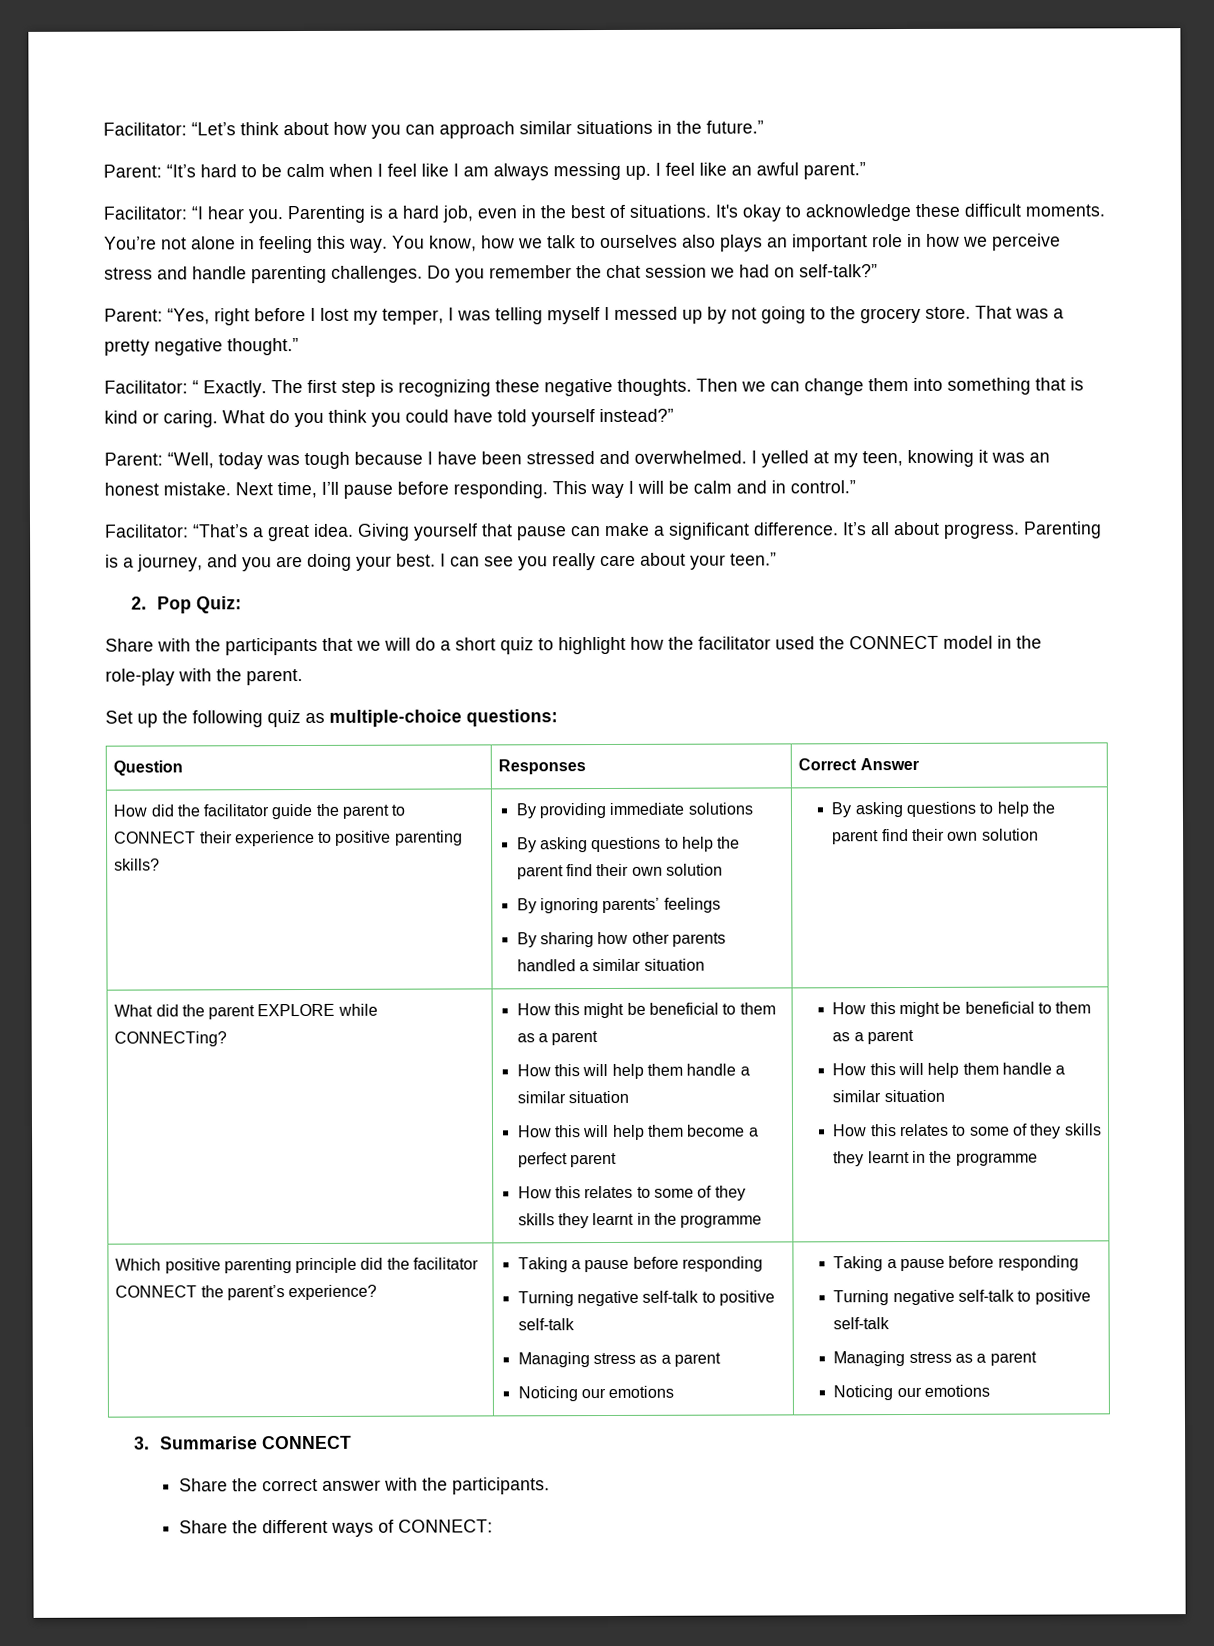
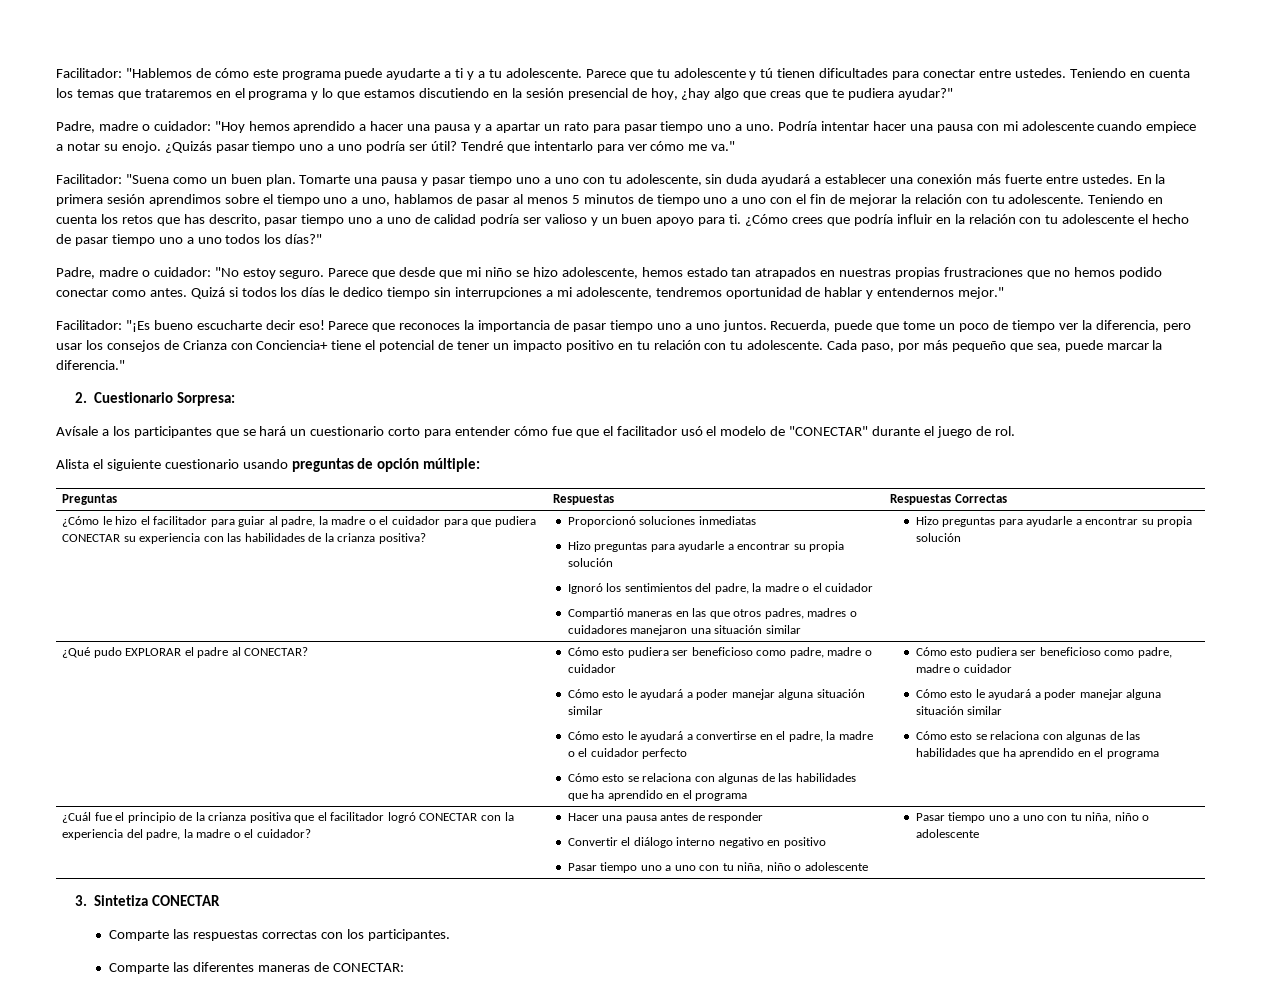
- Facilitator: “Let’s think about how you can approach similar situations in the future.”
- Parent: “It’s hard to be calm when I feel like I am always messing up. I feel like an awful parent.”
- Facilitator: “I hear you. Parenting is a hard job, even in the best of situations. It's okay to acknowledge these difficult moments. You’re not alone in feeling this way. You know, how we talk to ourselves also plays an important role in how we perceive stress and handle parenting challenges. Do you remember the chat session we had on self-talk?”
- Parent: “Yes, right before I lost my temper, I was telling myself I messed up by not going to the grocery store. That was a pretty negative thought.”
- Facilitator: “ Exactly. The first step is recognizing these negative thoughts. Then we can change them into something that is kind or caring. What do you think you could have told yourself instead?”
- Parent: “Well, today was tough because I have been stressed and overwhelmed. I yelled at my teen, knowing it was an honest mistake. Next time, I’ll pause before responding. This way I will be calm and in control.”
- Facilitator: “That’s a great idea. Giving yourself that pause can make a significant difference. It’s all about progress. Parenting is a journey, and you are doing your best. I can see you really care about your teen.”
- 2. Pop Quiz:
- Share with the participants that we will do a short quiz to highlight how the facilitator used the CONNECT model in the role-play with the parent.
- Set up the following quiz as multiple-choice questions:
- Question | Responses | Correct Answer
- How did the facilitator guide the parent to CONNECT their experience to positive parenting skills? | By providing immediate solutions
- By asking questions to help the parent find their own solution
- By ignoring parents’ feelings
- By sharing how other parents handled a similar situation | By asking questions to help the parent find their own solution
- What did the parent EXPLORE while CONNECTing? | How this might be beneficial to them as a parent
- How this will help them handle a similar situation
- How this will help them become a perfect parent
- How this relates to some of they skills they learnt in the programme | How this might be beneficial to them as a parent
- How this will help them handle a similar situation
- How this relates to some of they skills they learnt in the programme
- Which positive parenting principle did the facilitator CONNECT the parent’s experience? | Taking a pause before responding
- Turning negative self-talk to positive self-talk
- Managing stress as a parent
- Noticing our emotions | Taking a pause before responding
- Turning negative self-talk to positive self-talk
- Managing stress as a parent
- Noticing our emotions
- 3. Summarise CONNECT
- Share the correct answer with the participants.
- Share the different ways of CONNECT:
+ Facilitador: "Hablemos de cómo este programa puede ayudarte a ti y a tu adolescente. Parece que tu adolescente y tú tienen dificultades para conectar entre ustedes. Teniendo en cuenta los temas que trataremos en el programa y lo que estamos discutiendo en la sesión presencial de hoy, ¿hay algo que creas que te pudiera ayudar?"
+ Padre, madre o cuidador: "Hoy hemos aprendido a hacer una pausa y a apartar un rato para pasar tiempo uno a uno. Podría intentar hacer una pausa con mi adolescente cuando empiece a notar su enojo. ¿Quizás pasar tiempo uno a uno podría ser útil? Tendré que intentarlo para ver cómo me va."
+ Facilitador: "Suena como un buen plan. Tomarte una pausa y pasar tiempo uno a uno con tu adolescente, sin duda ayudará a establecer una conexión más fuerte entre ustedes. En la primera sesión aprendimos sobre el tiempo uno a uno, hablamos de pasar al menos 5 minutos de tiempo uno a uno con el fin de mejorar la relación con tu adolescente. Teniendo en cuenta los retos que has descrito, pasar tiempo uno a uno de calidad podría ser valioso y un buen apoyo para ti. ¿Cómo crees que podría influir en la relación con tu adolescente el hecho de pasar tiempo uno a uno todos los días?"
+ Padre, madre o cuidador: "No estoy seguro. Parece que desde que mi niño se hizo adolescente, hemos estado tan atrapados en nuestras propias frustraciones que no hemos podido conectar como antes. Quizá si todos los días le dedico tiempo sin interrupciones a mi adolescente, tendremos oportunidad de hablar y entendernos mejor."
+ Facilitador: "¡Es bueno escucharte decir eso! Parece que reconoces la importancia de pasar tiempo uno a uno juntos. Recuerda, puede que tome un poco de tiempo ver la diferencia, pero usar los consejos de Crianza con Conciencia+ tiene el potencial de tener un impacto positivo en tu relación con tu adolescente. Cada paso, por más pequeño que sea, puede marcar la diferencia."
+ 2. Cuestionario Sorpresa:
+ Avísale a los participantes que se hará un cuestionario corto para entender cómo fue que el facilitador usó el modelo de "CONECTAR" durante el juego de rol.
+ Alista el siguiente cuestionario usando preguntas de opción múltiple:
+ Preguntas | Respuestas | Respuestas Correctas
+ ¿Cómo le hizo el facilitador para guiar al padre, la madre o el cuidador para que pudiera CONECTAR su experiencia con las habilidades de la crianza positiva? | Proporcionó soluciones inmediatas
+ Hizo preguntas para ayudarle a encontrar su propia solución
+ Ignoró los sentimientos del padre, la madre o el cuidador
+ Compartió maneras en las que otros padres, madres o cuidadores manejaron una situación similar | Hizo preguntas para ayudarle a encontrar su propia solución
+ ¿Qué pudo EXPLORAR el padre al CONECTAR? | Cómo esto pudiera ser beneficioso como padre, madre o cuidador
+ Cómo esto le ayudará a poder manejar alguna situación similar
+ Cómo esto le ayudará a convertirse en el padre, la madre o el cuidador perfecto
+ Cómo esto se relaciona con algunas de las habilidades que ha aprendido en el programa | Cómo esto pudiera ser beneficioso como padre, madre o cuidador
+ Cómo esto le ayudará a poder manejar alguna situación similar
+ Cómo esto se relaciona con algunas de las habilidades que ha aprendido en el programa
+ ¿Cuál fue el principio de la crianza positiva que el facilitador logró CONECTAR con la experiencia del padre, la madre o el cuidador? | Hacer una pausa antes de responder
+ Convertir el diálogo interno negativo en positivo
+ Pasar tiempo uno a uno con tu niña, niño o adolescente | Pasar tiempo uno a uno con tu niña, niño o adolescente
+ 3. Sintetiza CONECTAR
+ Comparte las respuestas correctas con los participantes.
+ Comparte las diferentes maneras de CONECTAR:

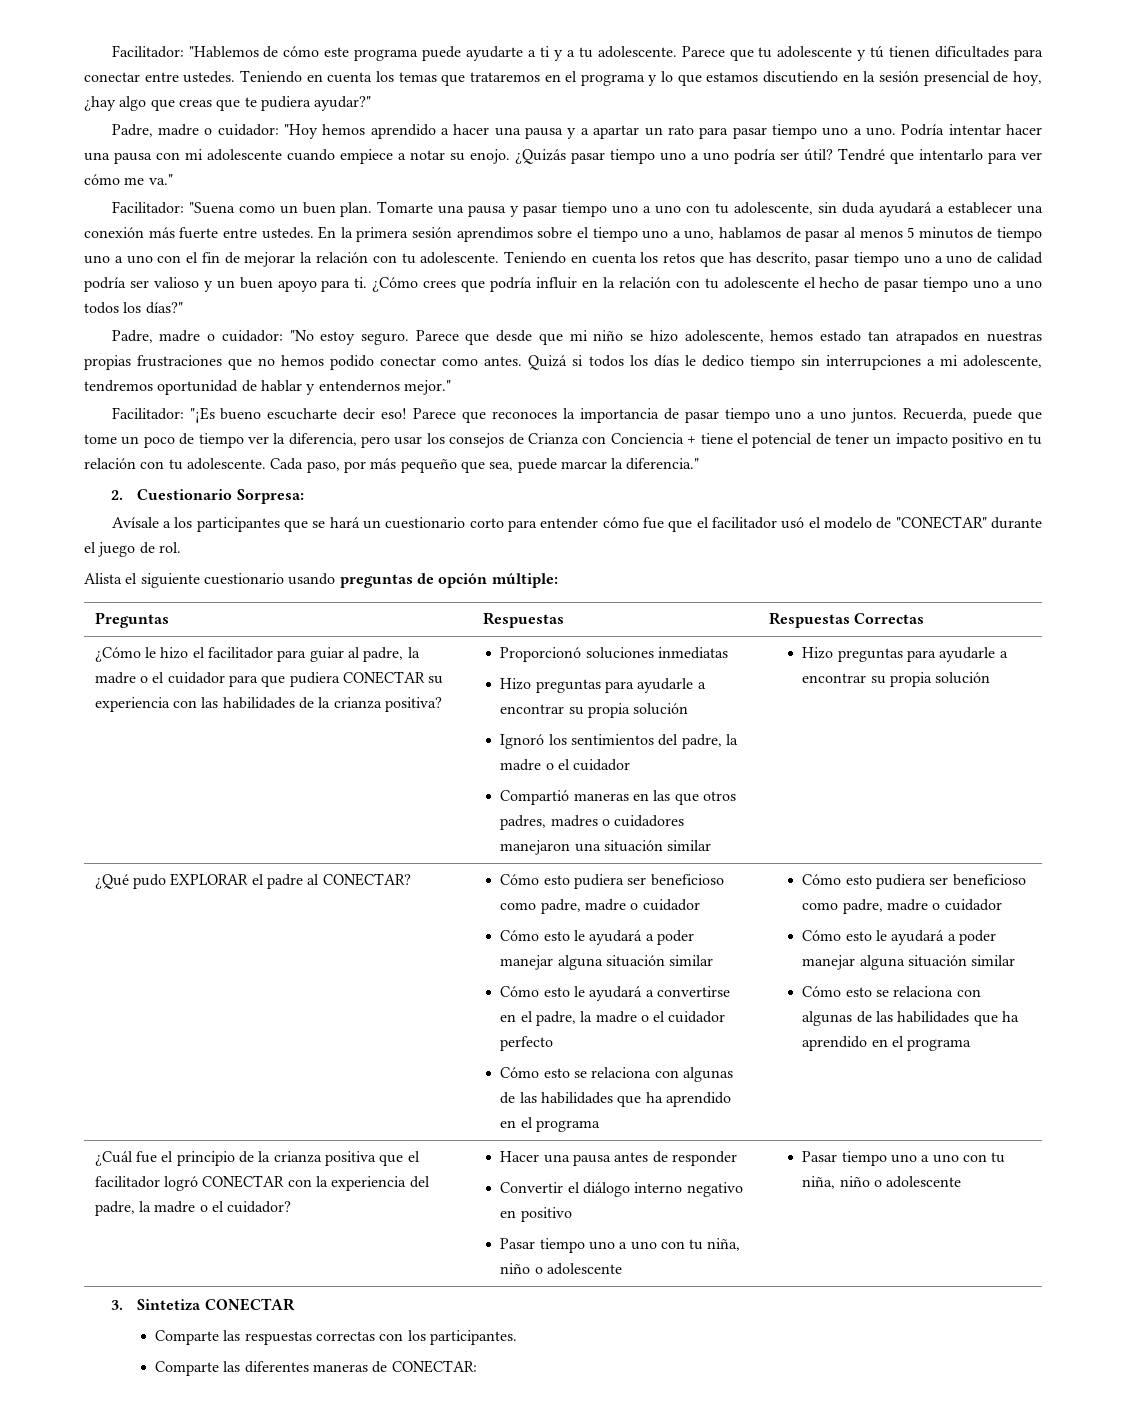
- Recuerda, puede que tome un poco de tiempo ver la diferencia, pero usar los consejos de Crianza con Conciencia+ tiene el potencial de tener un impacto positivo en tu relación con tu adolescente.
+ Recuerda, puede que tome un poco de tiempo ver la diferencia, pero usar los consejos de Crianza con Conciencia + tiene el potencial de tener un impacto positivo en tu relación con tu adolescente.

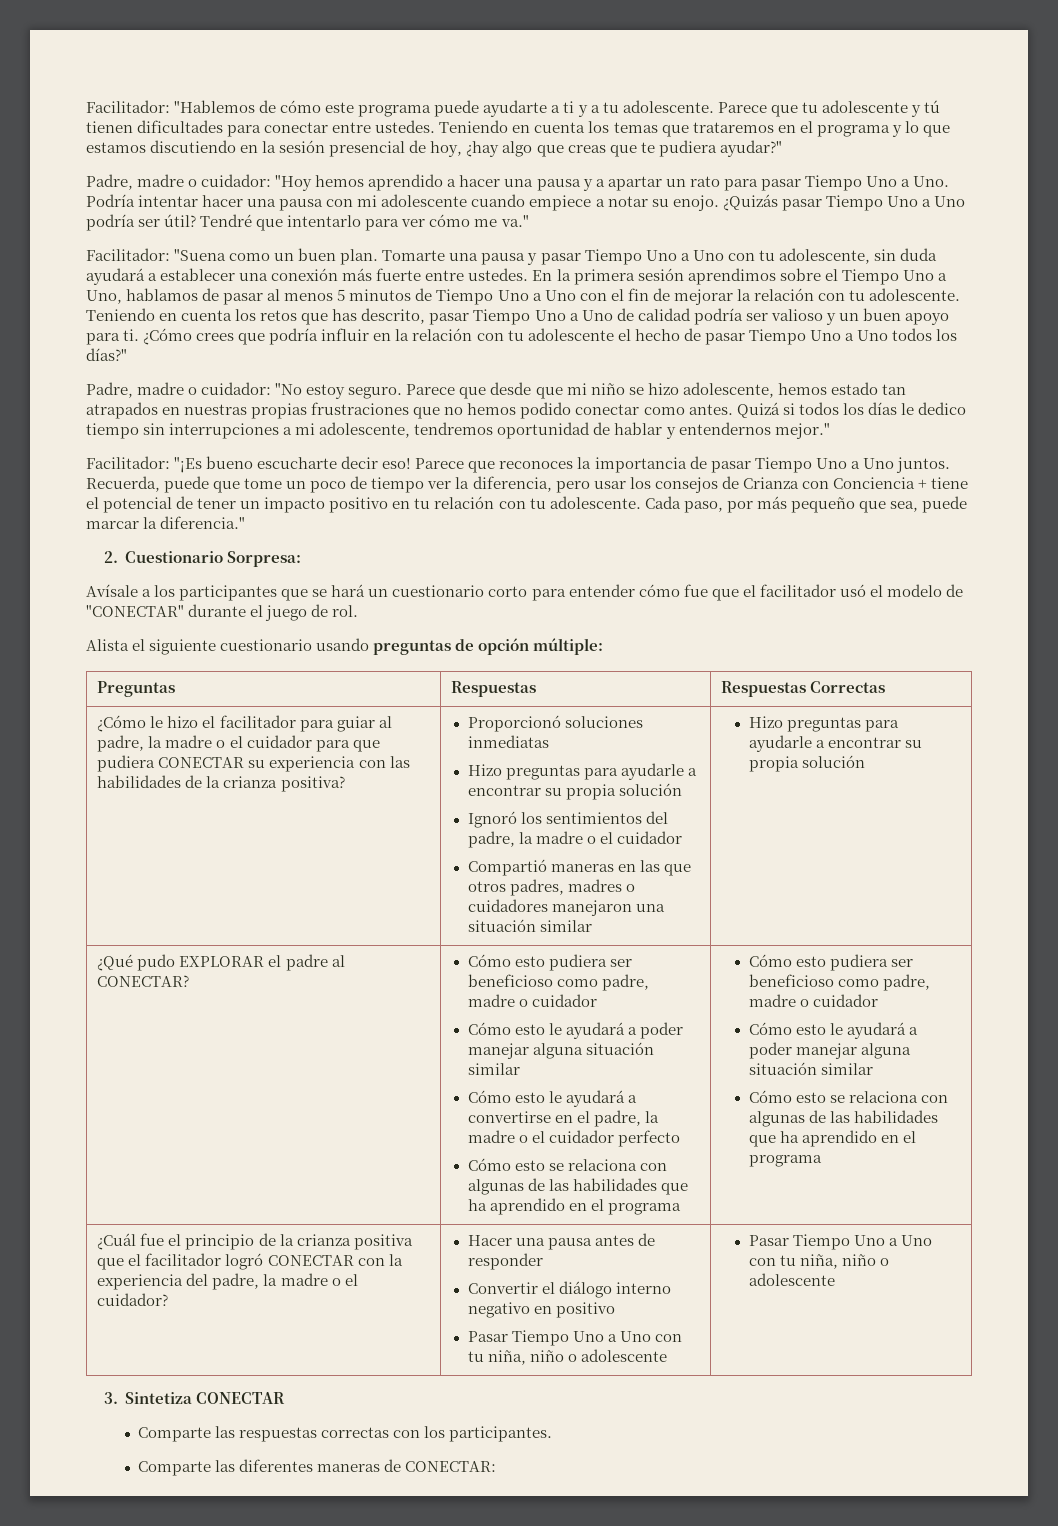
- Padre, madre o cuidador: "Hoy hemos aprendido a hacer una pausa y a apartar un rato para pasar tiempo uno a uno. Podría intentar hacer una pausa con mi adolescente cuando empiece a notar su enojo.
+ Padre, madre o cuidador: "Hoy hemos aprendido a hacer una pausa y a apartar un rato para pasar Tiempo Uno a Uno. Podría intentar hacer una pausa con mi adolescente cuando empiece a notar su enojo.
- ¿Quizás pasar tiempo uno a uno podría ser útil?
+ ¿Quizás pasar Tiempo Uno a Uno podría ser útil?
- Tomarte una pausa y pasar tiempo uno a uno con tu adolescente, sin duda ayudará a establecer una conexión más fuerte entre ustedes.
+ Tomarte una pausa y pasar Tiempo Uno a Uno con tu adolescente, sin duda ayudará a establecer una conexión más fuerte entre ustedes.
- En la primera sesión aprendimos sobre el tiempo uno a uno, hablamos de pasar al menos 5 minutos de tiempo uno a uno con el fin de mejorar la relación con tu adolescente.
+ En la primera sesión aprendimos sobre el Tiempo Uno a Uno, hablamos de pasar al menos 5 minutos de Tiempo Uno a Uno con el fin de mejorar la relación con tu adolescente.
- Teniendo en cuenta los retos que has descrito, pasar tiempo uno a uno de calidad podría ser valioso y un buen apoyo para ti.
+ Teniendo en cuenta los retos que has descrito, pasar Tiempo Uno a Uno de calidad podría ser valioso y un buen apoyo para ti.
- ¿Cómo crees que podría influir en la relación con tu adolescente el hecho de pasar tiempo uno a uno todos los días?"
+ ¿Cómo crees que podría influir en la relación con tu adolescente el hecho de pasar Tiempo Uno a Uno todos los días?"
- Parece que reconoces la importancia de pasar tiempo uno a uno juntos.
+ Parece que reconoces la importancia de pasar Tiempo Uno a Uno juntos.
  Convertir el diálogo interno negativo en positivo
- Pasar tiempo uno a uno con tu niña, niño o adolescente | Pasar tiempo uno a uno con tu niña, niño o adolescente
+ Pasar Tiempo Uno a Uno con tu niña, niño o adolescente | Pasar Tiempo Uno a Uno con tu niña, niño o adolescente

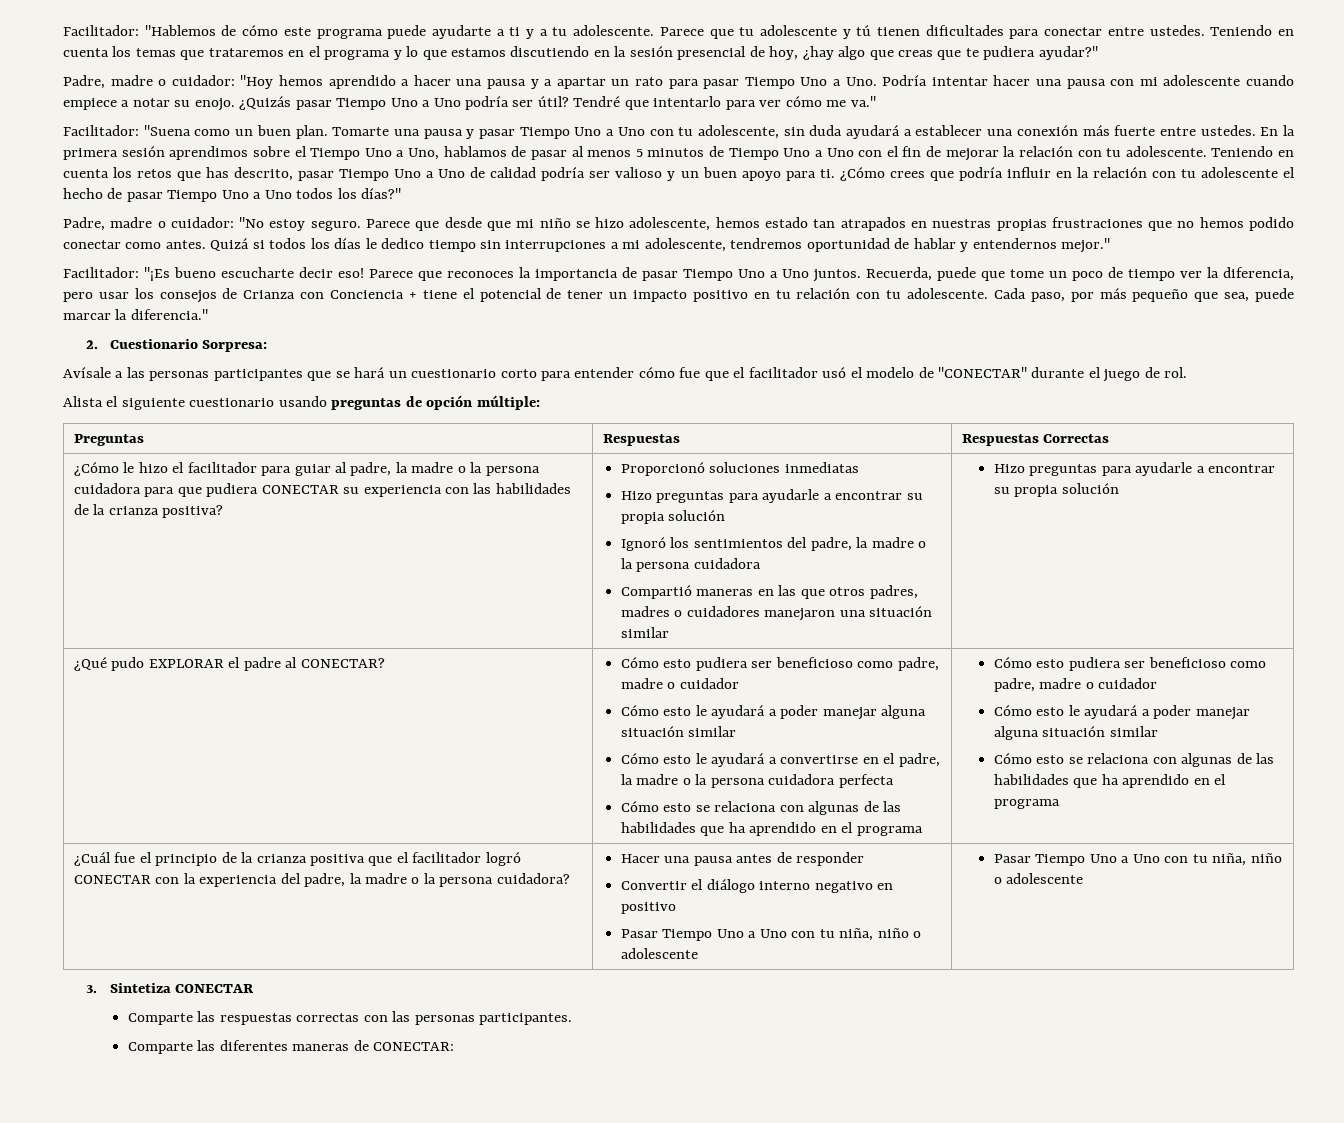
- Avísale a los participantes que se hará un cuestionario corto para entender cómo fue que el facilitador usó el modelo de "CONECTAR" durante el juego de rol.
+ Avísale a las personas participantes que se hará un cuestionario corto para entender cómo fue que el facilitador usó el modelo de "CONECTAR" durante el juego de rol.
- ¿Cómo le hizo el facilitador para guiar al padre, la madre o el cuidador para que pudiera CONECTAR su experiencia con las habilidades de la crianza positiva?
+ ¿Cómo le hizo el facilitador para guiar al padre, la madre o la persona cuidadora para que pudiera CONECTAR su experiencia con las habilidades de la crianza positiva?
- Ignoró los sentimientos del padre, la madre o el cuidador
+ Ignoró los sentimientos del padre, la madre o la persona cuidadora
- Cómo esto le ayudará a convertirse en el padre, la madre o el cuidador perfecto
+ Cómo esto le ayudará a convertirse en el padre, la madre o la persona cuidadora perfecta
- ¿Cuál fue el principio de la crianza positiva que el facilitador logró CONECTAR con la experiencia del padre, la madre o el cuidador?
+ ¿Cuál fue el principio de la crianza positiva que el facilitador logró CONECTAR con la experiencia del padre, la madre o la persona cuidadora?
- Comparte las respuestas correctas con los participantes.
+ Comparte las respuestas correctas con las personas participantes.

